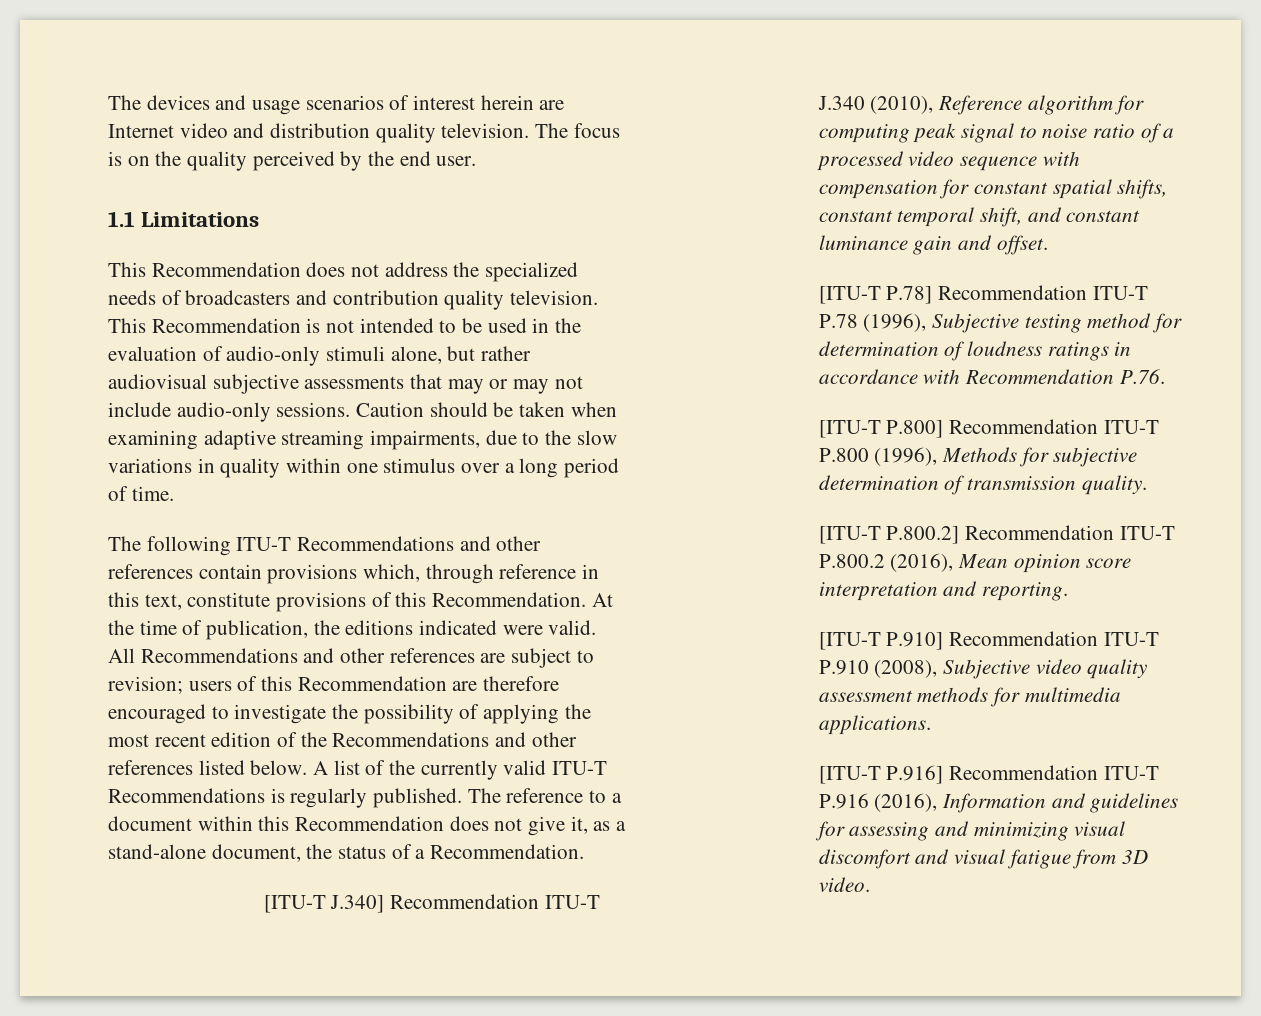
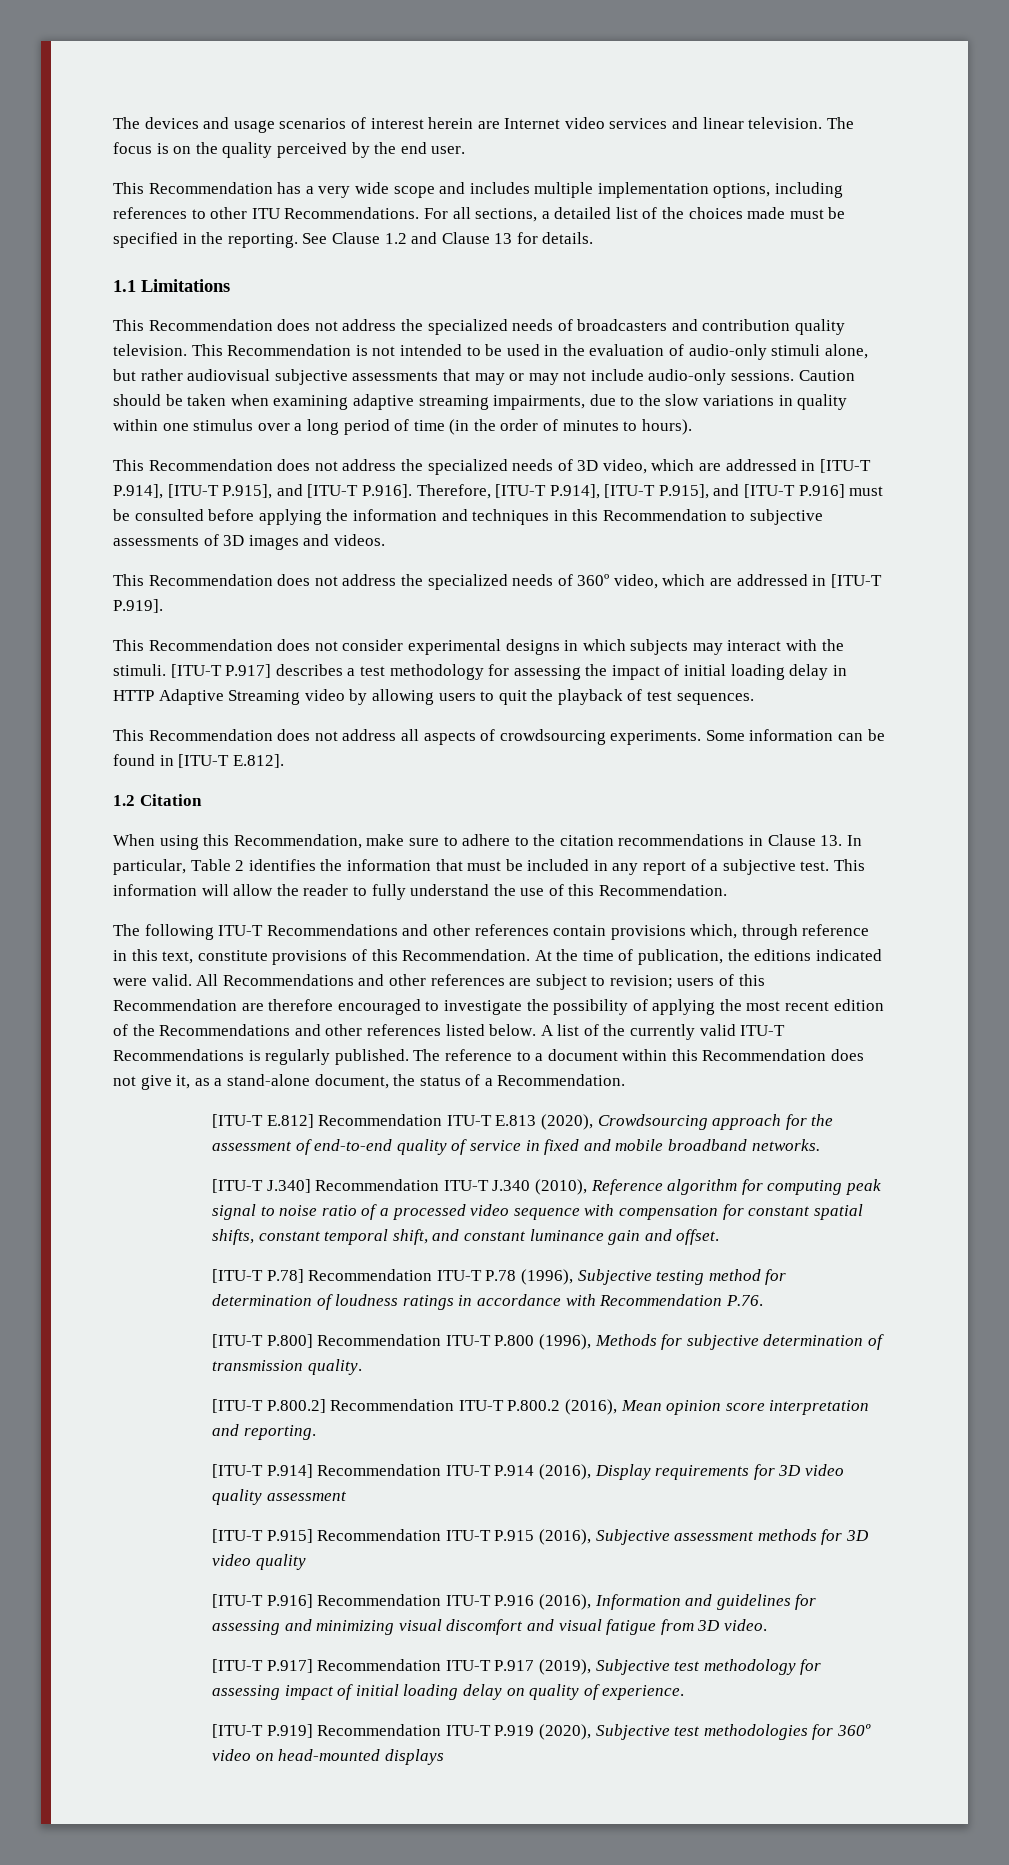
- The devices and usage scenarios of interest herein are Internet video and distribution quality television.
+ The devices and usage scenarios of interest herein are Internet video services and linear television.
+ This Recommendation has a very wide scope and includes multiple implementation options, including references to other ITU Recommendations. For all sections, a detailed list of the choices made must be specified in the reporting. See Clause 1.2 and Clause 13 for details.
- Caution should be taken when examining adaptive streaming impairments, due to the slow variations in quality within one stimulus over a long period of time.
+ Caution should be taken when examining adaptive streaming impairments, due to the slow variations in quality within one stimulus over a long period of time (in the order of minutes to hours).
+ This Recommendation does not address the specialized needs of 3D video, which are addressed in [ITU-T P.914], [ITU-T P.915], and [ITU-T P.916]. Therefore, [ITU-T P.914], [ITU-T P.915], and [ITU-T P.916] must be consulted before applying the information and techniques in this Recommendation to subjective assessments of 3D images and videos.
+ This Recommendation does not address the specialized needs of 360º video, which are addressed in [ITU-T P.919].
+ This Recommendation does not consider experimental designs in which subjects may interact with the stimuli. [ITU-T P.917] describes a test methodology for assessing the impact of initial loading delay in HTTP Adaptive Streaming video by allowing users to quit the playback of test sequences.
+ This Recommendation does not address all aspects of crowdsourcing experiments. Some information can be found in [ITU-T E.812].
+ 1.2 Citation
+ When using this Recommendation, make sure to adhere to the citation recommendations in Clause 13. In particular, Table 2 identifies the information that must be included in any report of a subjective test. This information will allow the reader to fully understand the use of this Recommendation.
+ [ITU-T E.812] Recommendation ITU-T E.813 (2020), Crowdsourcing approach for the assessment of end-to-end quality of service in fixed and mobile broadband networks.
- [ITU-T P.910] Recommendation ITU-T P.910 (2008), Subjective video quality assessment methods for multimedia applications.
+ [ITU-T P.914] Recommendation ITU-T P.914 (2016), Display requirements for 3D video quality assessment
+ [ITU-T P.915] Recommendation ITU-T P.915 (2016), Subjective assessment methods for 3D video quality
+ [ITU-T P.917] Recommendation ITU-T P.917 (2019), Subjective test methodology for assessing impact of initial loading delay on quality of experience.
+ [ITU-T P.919] Recommendation ITU-T P.919 (2020), Subjective test methodologies for 360º video on head-mounted displays

